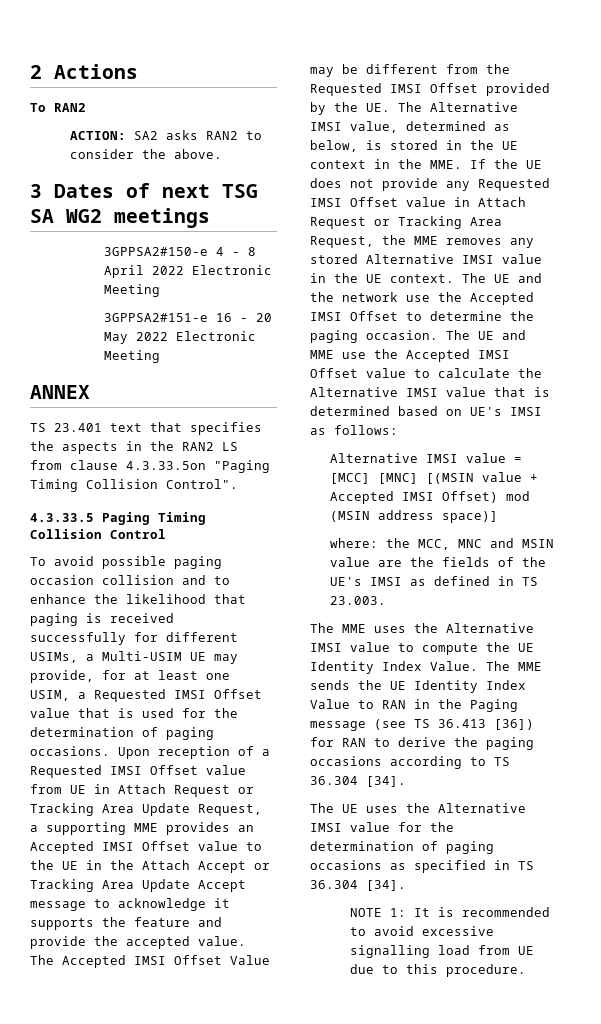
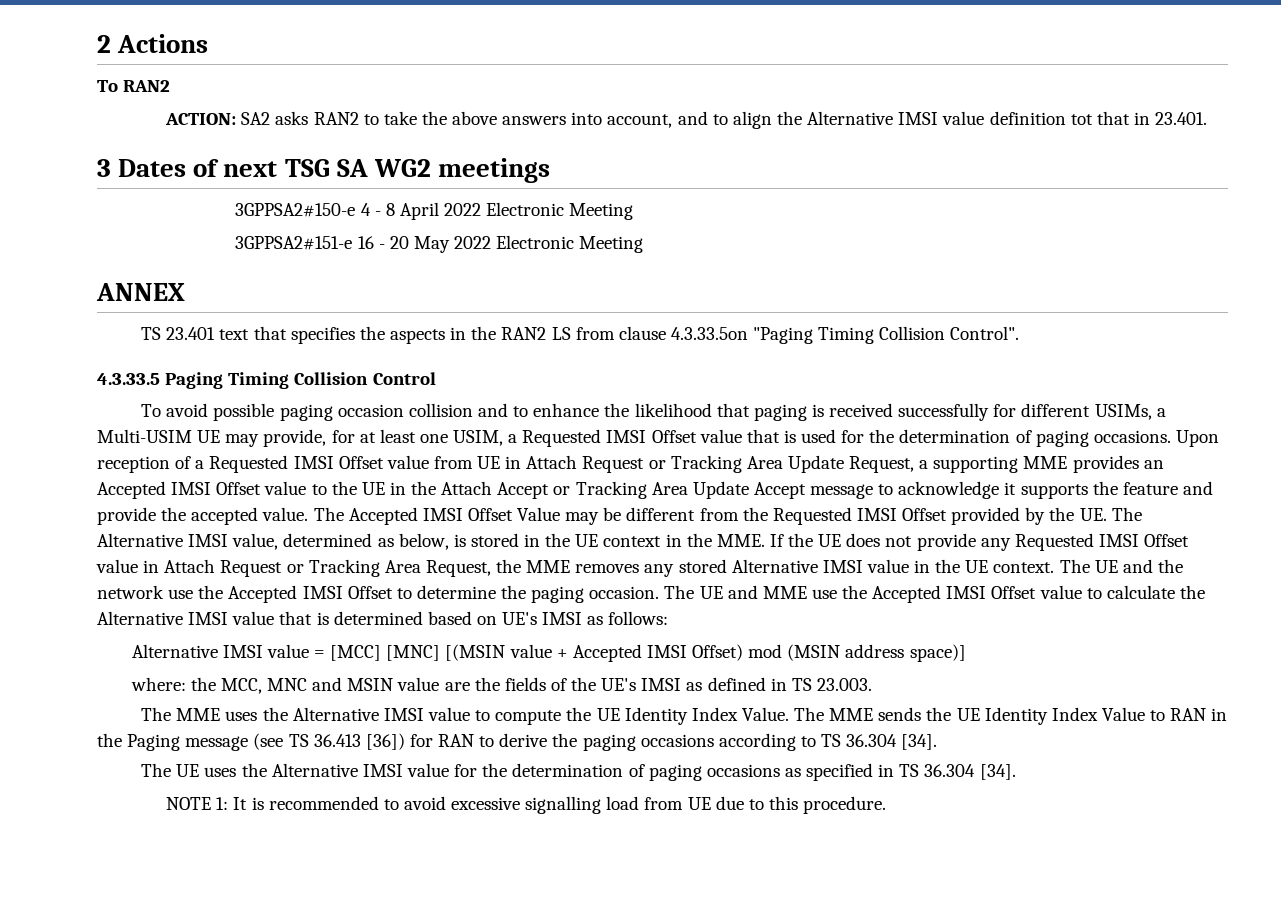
- ACTION: SA2 asks RAN2 to consider the above.
+ ACTION: SA2 asks RAN2 to take the above answers into account, and to align the Alternative IMSI value definition tot that in 23.401.

